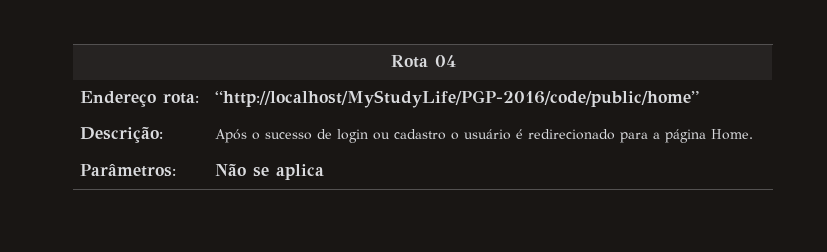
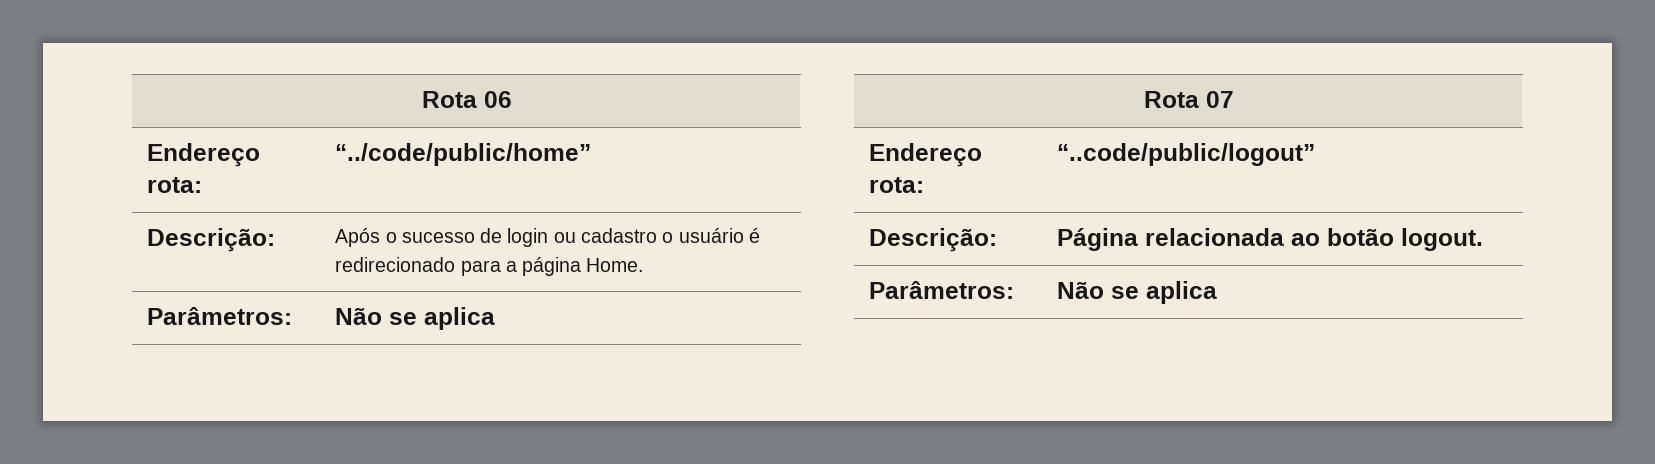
- Rota 04
- Endereço rota: | “http://localhost/MyStudyLife/PGP-2016/code/public/home”
+ Rota 06
+ Endereço rota: | “../code/public/home”
+ Rota 07
+ Endereço rota: | “..code/public/logout”
+ Descrição: | Página relacionada ao botão logout.
+ Parâmetros: | Não se aplica

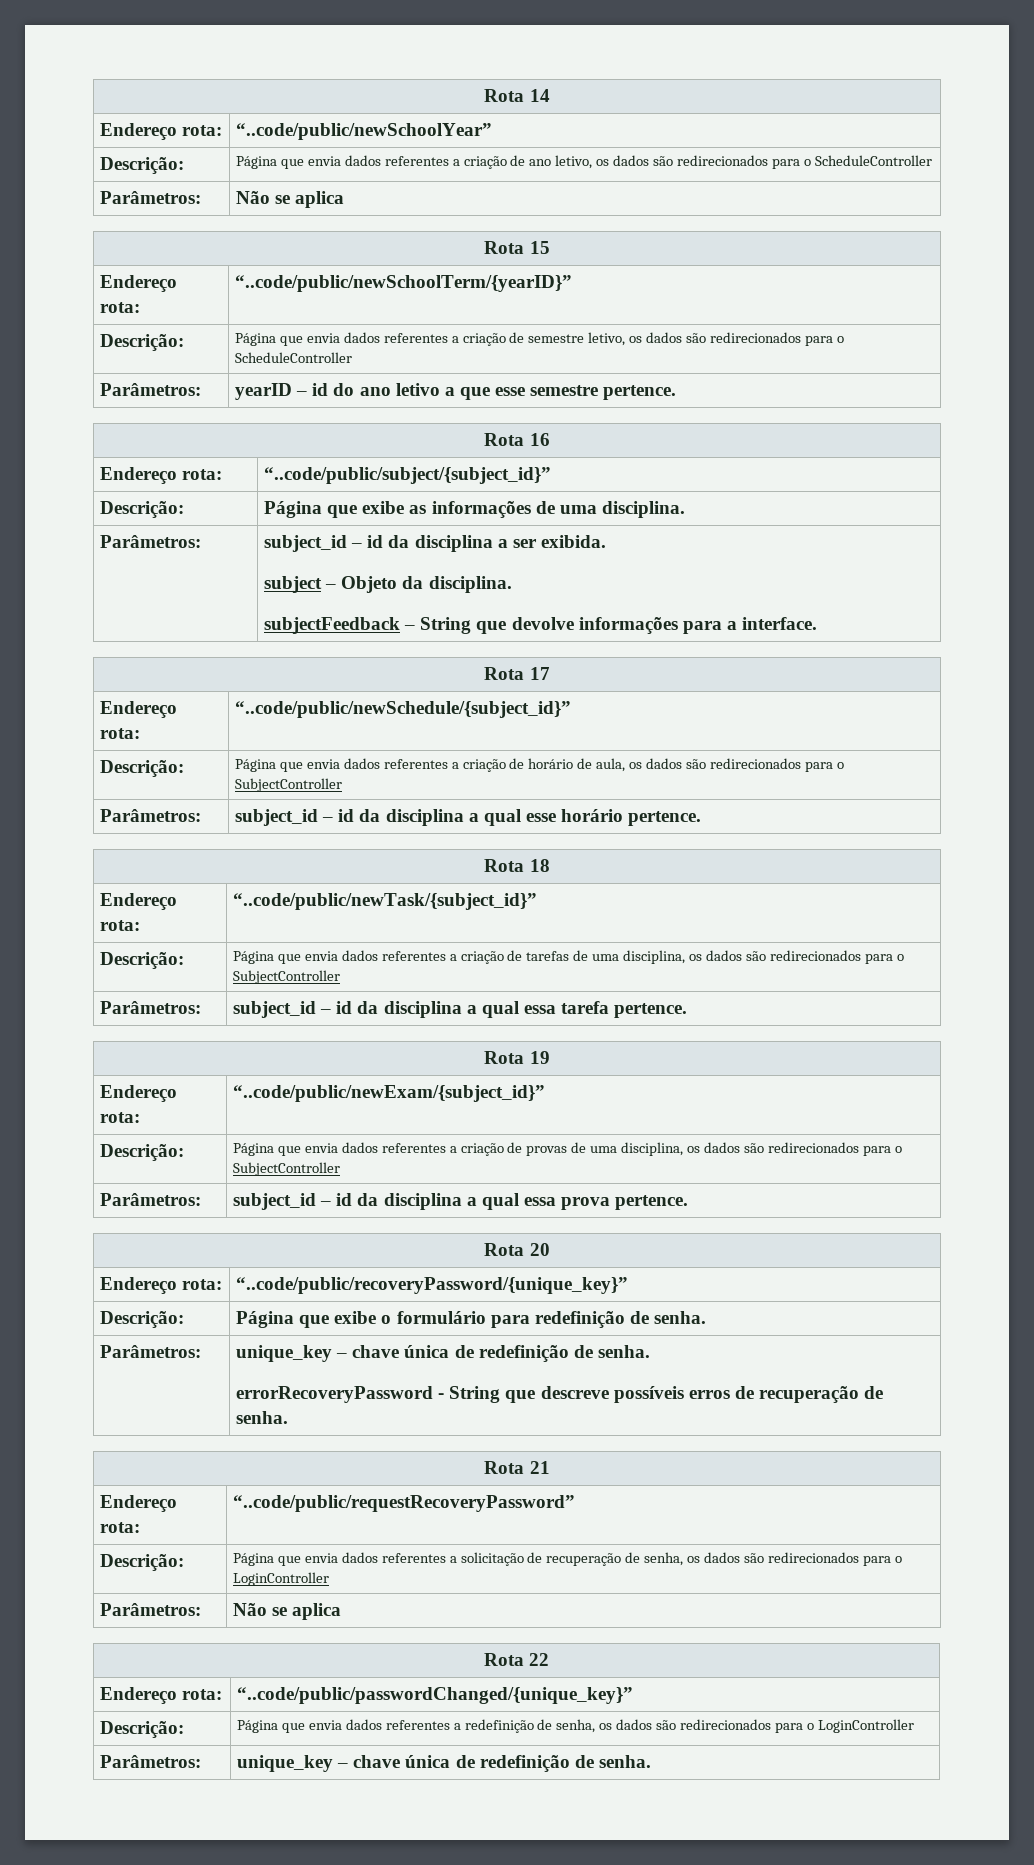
- Rota 06
- Endereço rota: | “../code/public/home”
- Descrição: | Após o sucesso de login ou cadastro o usuário é redirecionado para a página Home.
+ Rota 14
+ Endereço rota: | “..code/public/newSchoolYear”
+ Descrição: | Página que envia dados referentes a criação de ano letivo, os dados são redirecionados para o ScheduleController
  Parâmetros: | Não se aplica
- Rota 07
- Endereço rota: | “..code/public/logout”
- Descrição: | Página relacionada ao botão logout.
+ Rota 15
+ Endereço rota: | “..code/public/newSchoolTerm/{yearID}”
+ Descrição: | Página que envia dados referentes a criação de semestre letivo, os dados são redirecionados para o ScheduleController
+ Parâmetros: | yearID – id do ano letivo a que esse semestre pertence.
+ Rota 16
+ Endereço rota: | “..code/public/subject/{subject_id}”
+ Descrição: | Página que exibe as informações de uma disciplina.
+ Parâmetros: | subject_id – id da disciplina a ser exibida.
+ subject – Objeto da disciplina.
+ subjectFeedback – String que devolve informações para a interface.
+ Rota 17
+ Endereço rota: | “..code/public/newSchedule/{subject_id}”
+ Descrição: | Página que envia dados referentes a criação de horário de aula, os dados são redirecionados para o SubjectController
+ Parâmetros: | subject_id – id da disciplina a qual esse horário pertence.
+ Rota 18
+ Endereço rota: | “..code/public/newTask/{subject_id}”
+ Descrição: | Página que envia dados referentes a criação de tarefas de uma disciplina, os dados são redirecionados para o SubjectController
+ Parâmetros: | subject_id – id da disciplina a qual essa tarefa pertence.
+ Rota 19
+ Endereço rota: | “..code/public/newExam/{subject_id}”
+ Descrição: | Página que envia dados referentes a criação de provas de uma disciplina, os dados são redirecionados para o SubjectController
+ Parâmetros: | subject_id – id da disciplina a qual essa prova pertence.
+ Rota 20
+ Endereço rota: | “..code/public/recoveryPassword/{unique_key}”
+ Descrição: | Página que exibe o formulário para redefinição de senha.
+ Parâmetros: | unique_key – chave única de redefinição de senha.
+ errorRecoveryPassword - String que descreve possíveis erros de recuperação de senha.
+ Rota 21
+ Endereço rota: | “..code/public/requestRecoveryPassword”
+ Descrição: | Página que envia dados referentes a solicitação de recuperação de senha, os dados são redirecionados para o LoginController
  Parâmetros: | Não se aplica
+ Rota 22
+ Endereço rota: | “..code/public/passwordChanged/{unique_key}”
+ Descrição: | Página que envia dados referentes a redefinição de senha, os dados são redirecionados para o LoginController
+ Parâmetros: | unique_key – chave única de redefinição de senha.

